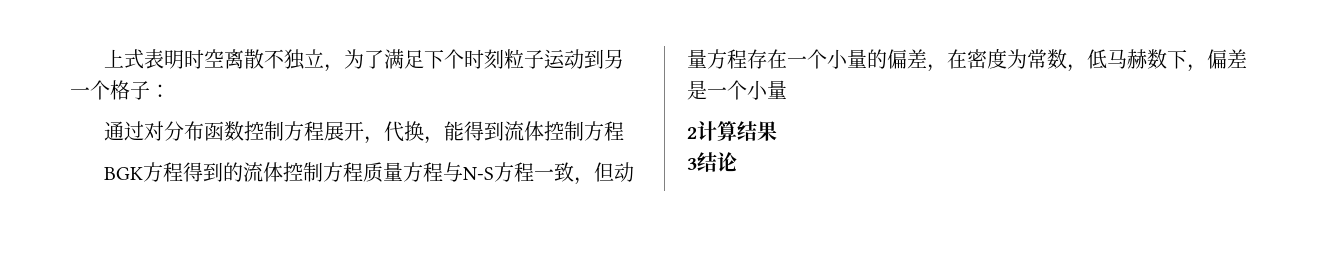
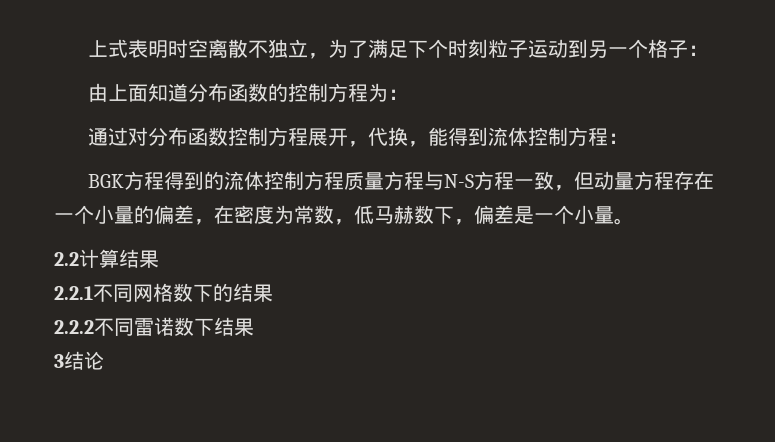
+ 由上面知道分布函数的控制方程为：
- 通过对分布函数控制方程展开，代换，能得到流体控制方程
+ 通过对分布函数控制方程展开，代换，能得到流体控制方程：
- BGK方程得到的流体控制方程质量方程与N-S方程一致，但动量方程存在一个小量的偏差，在密度为常数，低马赫数下，偏差是一个小量
- 2计算结果
+ BGK方程得到的流体控制方程质量方程与N-S方程一致，但动量方程存在一个小量的偏差，在密度为常数，低马赫数下，偏差是一个小量。
+ 2.2计算结果
+ 2.2.1不同网格数下的结果
+ 2.2.2不同雷诺数下结果

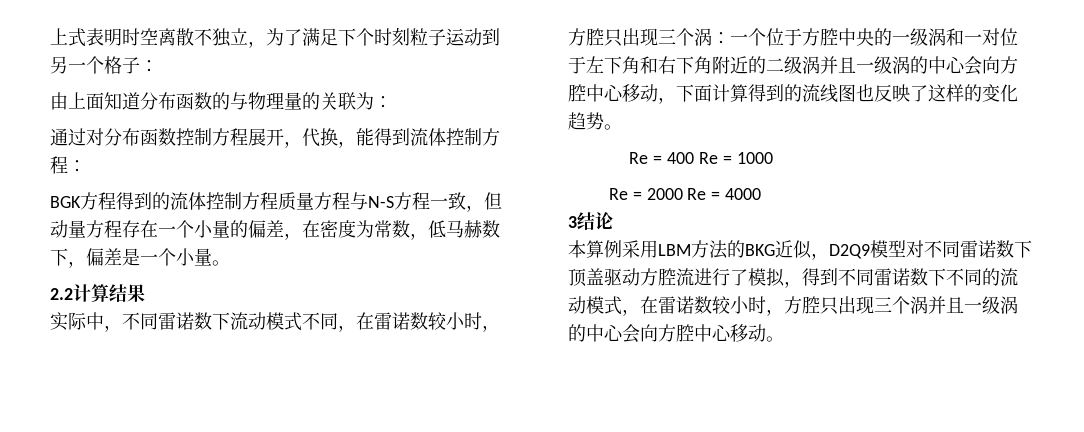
- 由上面知道分布函数的控制方程为：
+ 由上面知道分布函数的与物理量的关联为：
- 2.2.1不同网格数下的结果
- 2.2.2不同雷诺数下结果
+ 实际中，不同雷诺数下流动模式不同，在雷诺数较小时，方腔只出现三个涡：一个位于方腔中央的一级涡和一对位于左下角和右下角附近的二级涡并且一级涡的中心会向方腔中心移动，下面计算得到的流线图也反映了这样的变化趋势。
+ Re = 400 Re = 1000
+ Re = 2000 Re = 4000
  3结论
+ 本算例采用LBM方法的BKG近似，D2Q9模型对不同雷诺数下顶盖驱动方腔流进行了模拟，得到不同雷诺数下不同的流动模式，在雷诺数较小时，方腔只出现三个涡并且一级涡的中心会向方腔中心移动。

